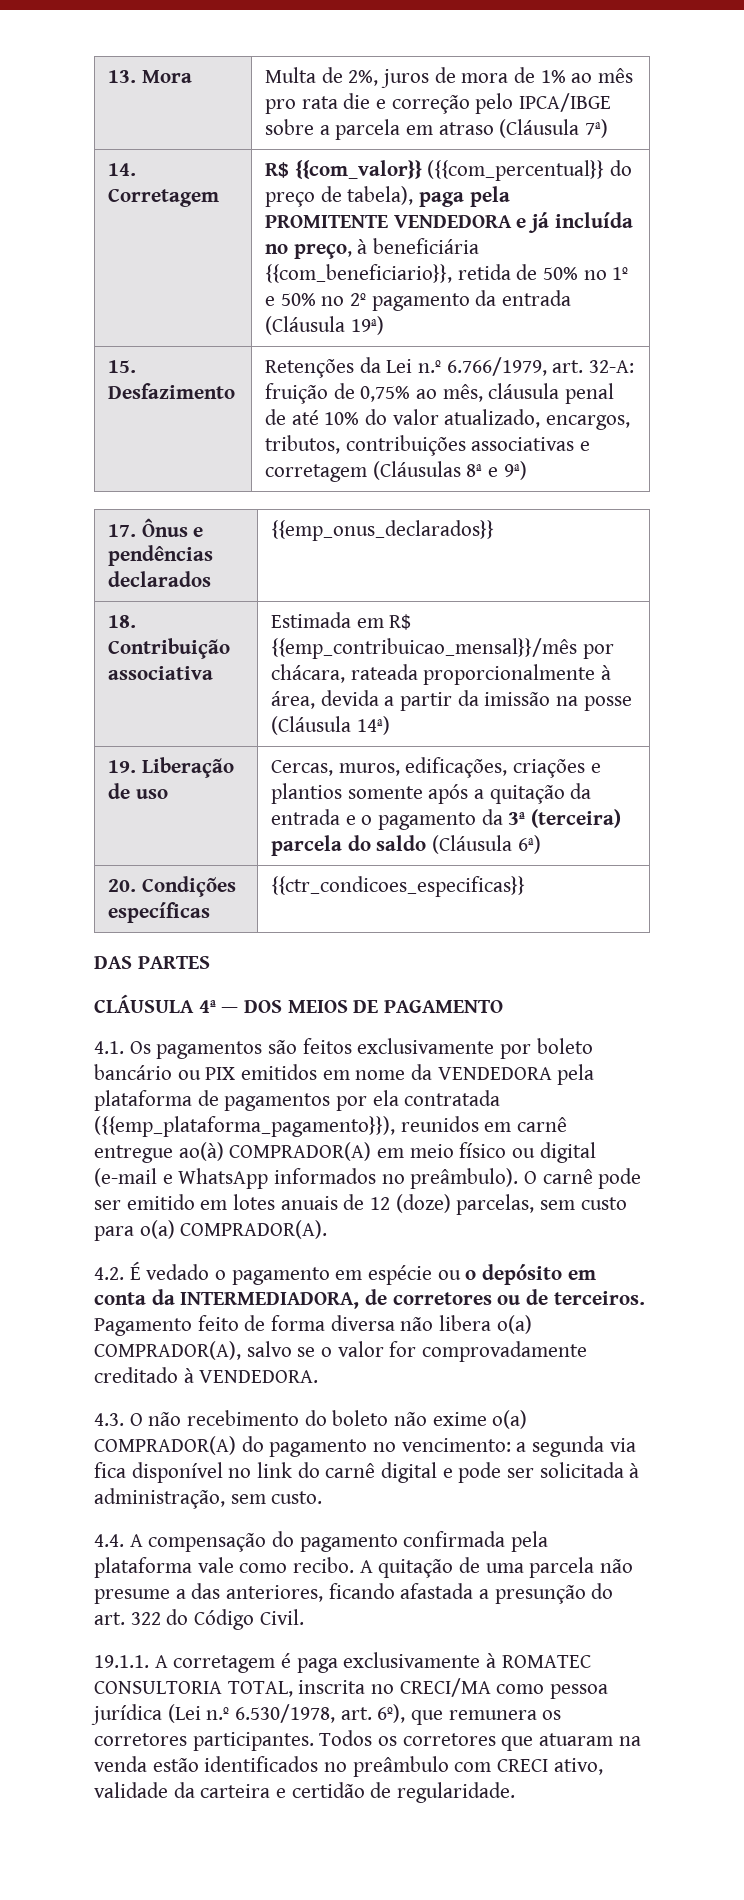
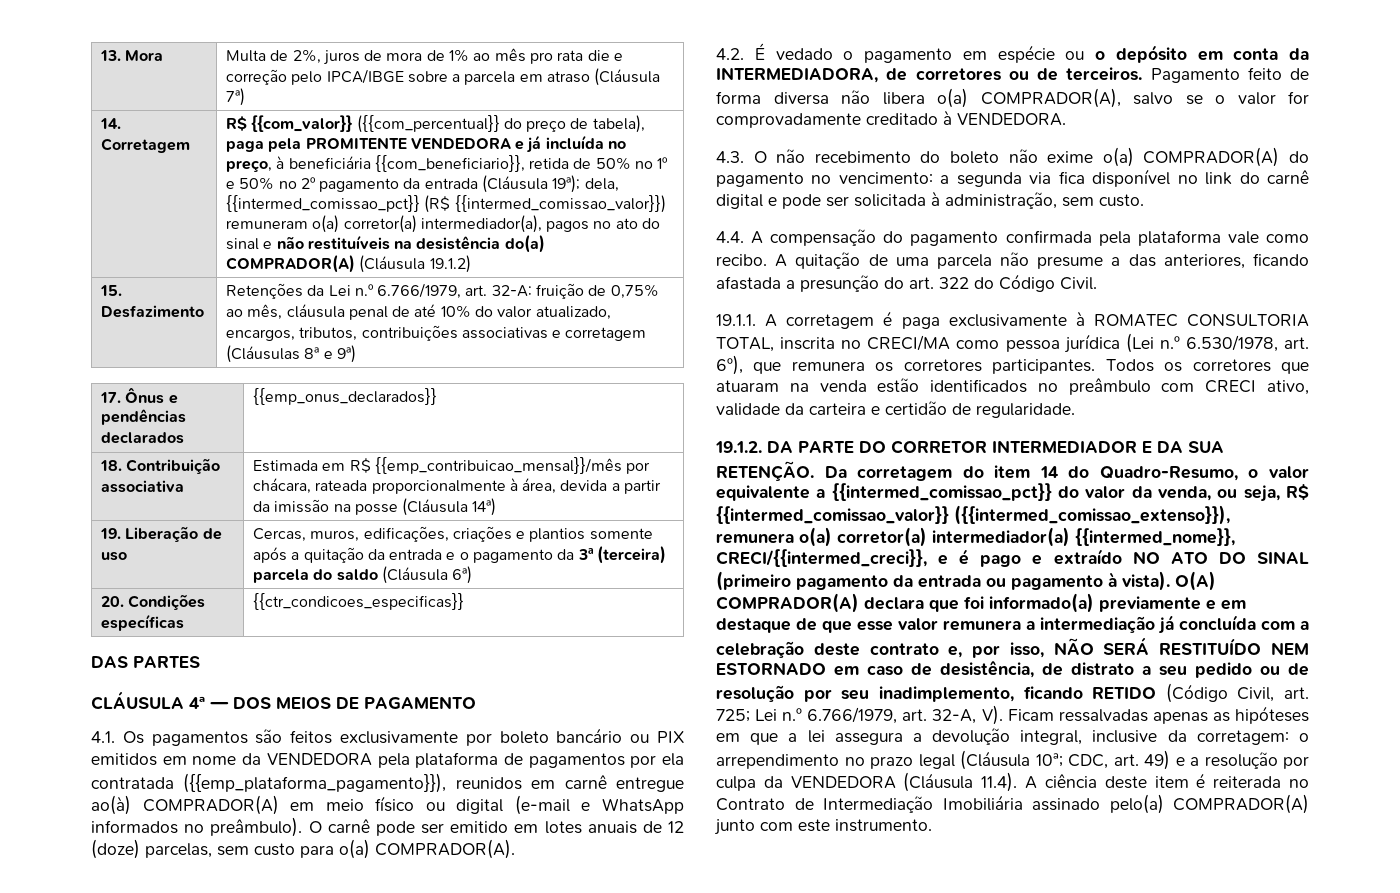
- R$ {{com_valor}} ({{com_percentual}} do preço de tabela), paga pela PROMITENTE VENDEDORA e já incluída no preço, à beneficiária {{com_beneficiario}}, retida de 50% no 1º e 50% no 2º pagamento da entrada (Cláusula 19ª)
+ R$ {{com_valor}} ({{com_percentual}} do preço de tabela), paga pela PROMITENTE VENDEDORA e já incluída no preço, à beneficiária {{com_beneficiario}}, retida de 50% no 1º e 50% no 2º pagamento da entrada (Cláusula 19ª); dela, {{intermed_comissao_pct}} (R$ {{intermed_comissao_valor}}) remuneram o(a) corretor(a) intermediador(a), pagos no ato do sinal e não restituíveis na desistência do(a) COMPRADOR(A) (Cláusula 19.1.2)
+ 19.1.2. DA PARTE DO CORRETOR INTERMEDIADOR E DA SUA RETENÇÃO. Da corretagem do item 14 do Quadro-Resumo, o valor equivalente a {{intermed_comissao_pct}} do valor da venda, ou seja, R$ {{intermed_comissao_valor}} ({{intermed_comissao_extenso}}), remunera o(a) corretor(a) intermediador(a) {{intermed_nome}}, CRECI/{{intermed_creci}}, e é pago e extraído NO ATO DO SINAL (primeiro pagamento da entrada ou pagamento à vista). O(A) COMPRADOR(A) declara que foi informado(a) previamente e em destaque de que esse valor remunera a intermediação já concluída com a celebração deste contrato e, por isso, NÃO SERÁ RESTITUÍDO NEM ESTORNADO em caso de desistência, de distrato a seu pedido ou de resolução por seu inadimplemento, ficando RETIDO (Código Civil, art. 725; Lei n.º 6.766/1979, art. 32-A, V). Ficam ressalvadas apenas as hipóteses em que a lei assegura a devolução integral, inclusive da corretagem: o arrependimento no prazo legal (Cláusula 10ª; CDC, art. 49) e a resolução por culpa da VENDEDORA (Cláusula 11.4). A ciência deste item é reiterada no Contrato de Intermediação Imobiliária assinado pelo(a) COMPRADOR(A) junto com este instrumento.

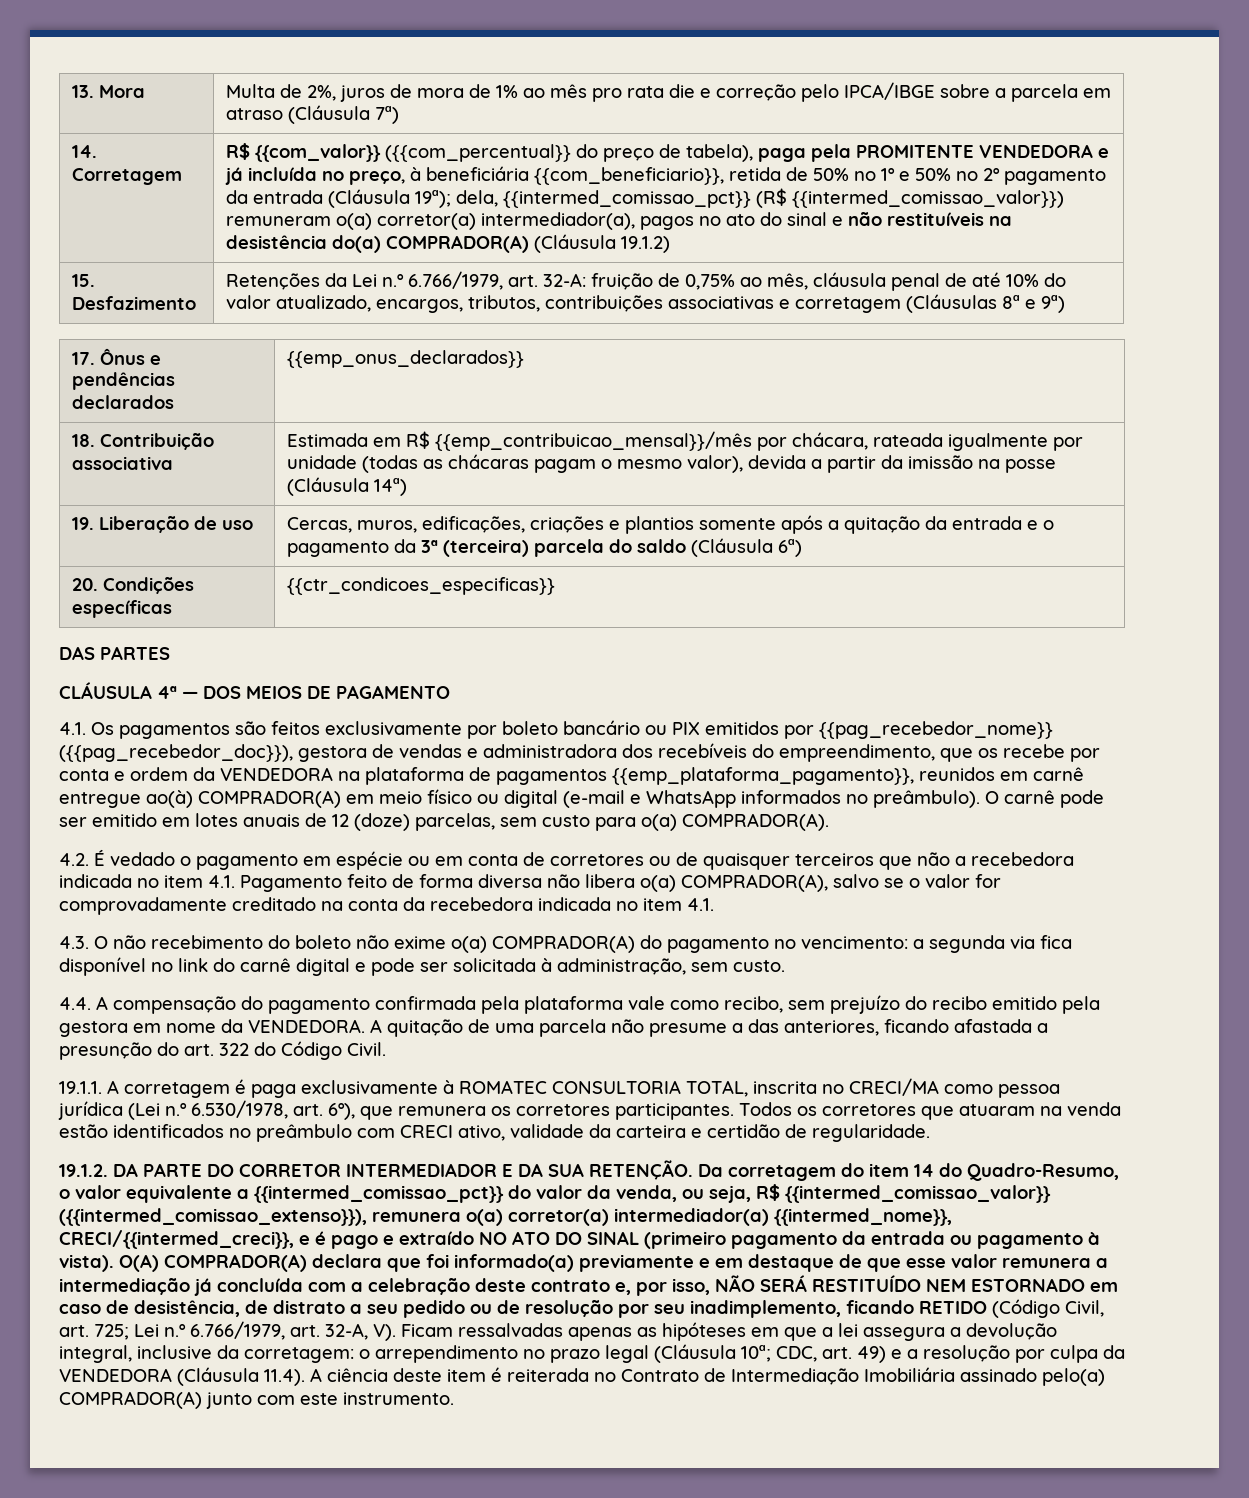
- 18. Contribuição associativa | Estimada em R$ {{emp_contribuicao_mensal}}/mês por chácara, rateada proporcionalmente à área, devida a partir da imissão na posse (Cláusula 14ª)
+ 18. Contribuição associativa | Estimada em R$ {{emp_contribuicao_mensal}}/mês por chácara, rateada igualmente por unidade (todas as chácaras pagam o mesmo valor), devida a partir da imissão na posse (Cláusula 14ª)
- 4.1. Os pagamentos são feitos exclusivamente por boleto bancário ou PIX emitidos em nome da VENDEDORA pela plataforma de pagamentos por ela contratada ({{emp_plataforma_pagamento}}), reunidos em carnê entregue ao(à) COMPRADOR(A) em meio físico ou digital (e-mail e WhatsApp informados no preâmbulo).
+ 4.1. Os pagamentos são feitos exclusivamente por boleto bancário ou PIX emitidos por {{pag_recebedor_nome}} ({{pag_recebedor_doc}}), gestora de vendas e administradora dos recebíveis do empreendimento, que os recebe por conta e ordem da VENDEDORA na plataforma de pagamentos {{emp_plataforma_pagamento}}, reunidos em carnê entregue ao(à) COMPRADOR(A) em meio físico ou digital (e-mail e WhatsApp informados no preâmbulo).
- 4.2. É vedado o pagamento em espécie ou o depósito em conta da INTERMEDIADORA, de corretores ou de terceiros. Pagamento feito de forma diversa não libera o(a) COMPRADOR(A), salvo se o valor for comprovadamente creditado à VENDEDORA.
+ 4.2. É vedado o pagamento em espécie ou em conta de corretores ou de quaisquer terceiros que não a recebedora indicada no item 4.1. Pagamento feito de forma diversa não libera o(a) COMPRADOR(A), salvo se o valor for comprovadamente creditado na conta da recebedora indicada no item 4.1.
- 4.4. A compensação do pagamento confirmada pela plataforma vale como recibo.
+ 4.4. A compensação do pagamento confirmada pela plataforma vale como recibo, sem prejuízo do recibo emitido pela gestora em nome da VENDEDORA.

